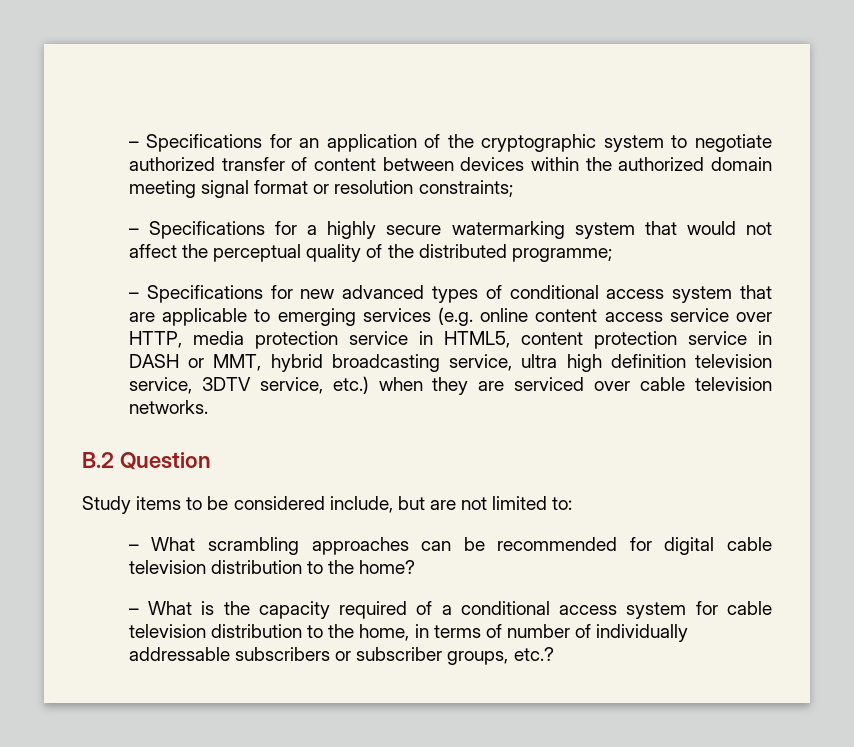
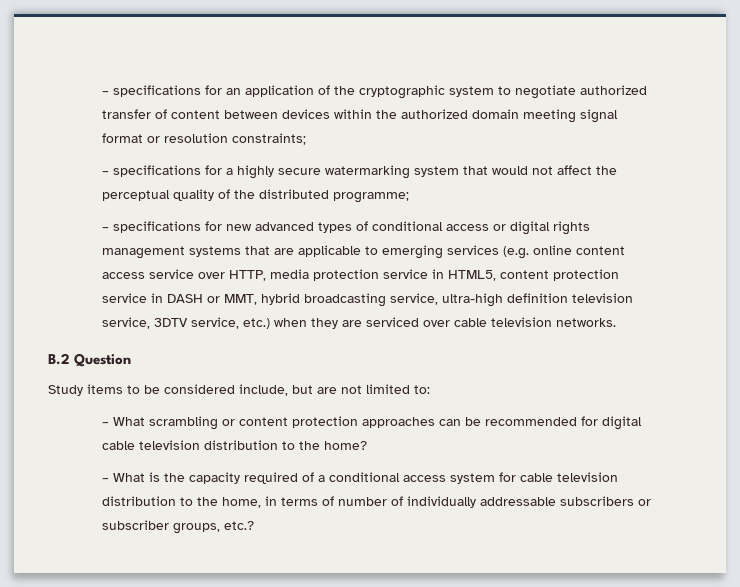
- – Specifications for an application of the cryptographic system to negotiate authorized transfer of content between devices within the authorized domain meeting signal format or resolution constraints;
+ – specifications for an application of the cryptographic system to negotiate authorized transfer of content between devices within the authorized domain meeting signal format or resolution constraints;
- – Specifications for a highly secure watermarking system that would not affect the perceptual quality of the distributed programme;
+ – specifications for a highly secure watermarking system that would not affect the perceptual quality of the distributed programme;
- – Specifications for new advanced types of conditional access system that are applicable to emerging services (e.g. online content access service over HTTP, media protection service in HTML5, content protection service in DASH or MMT, hybrid broadcasting service, ultra high definition television service, 3DTV service, etc.) when they are serviced over cable television networks.
+ – specifications for new advanced types of conditional access or digital rights management systems that are applicable to emerging services (e.g. online content access service over HTTP, media protection service in HTML5, content protection service in DASH or MMT, hybrid broadcasting service, ultra-high definition television service, 3DTV service, etc.) when they are serviced over cable television networks.
- – What scrambling approaches can be recommended for digital cable television distribution to the home?
+ – What scrambling or content protection approaches can be recommended for digital cable television distribution to the home?

